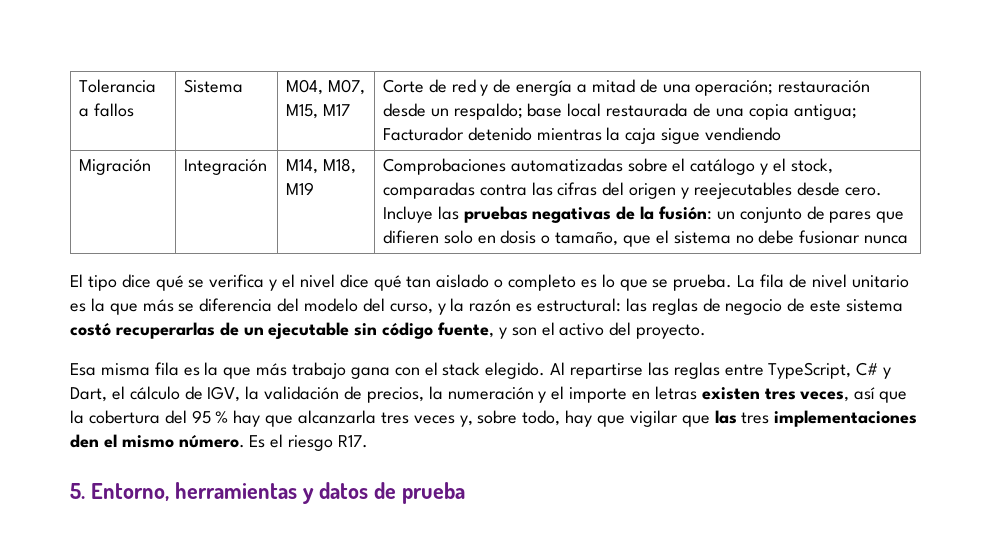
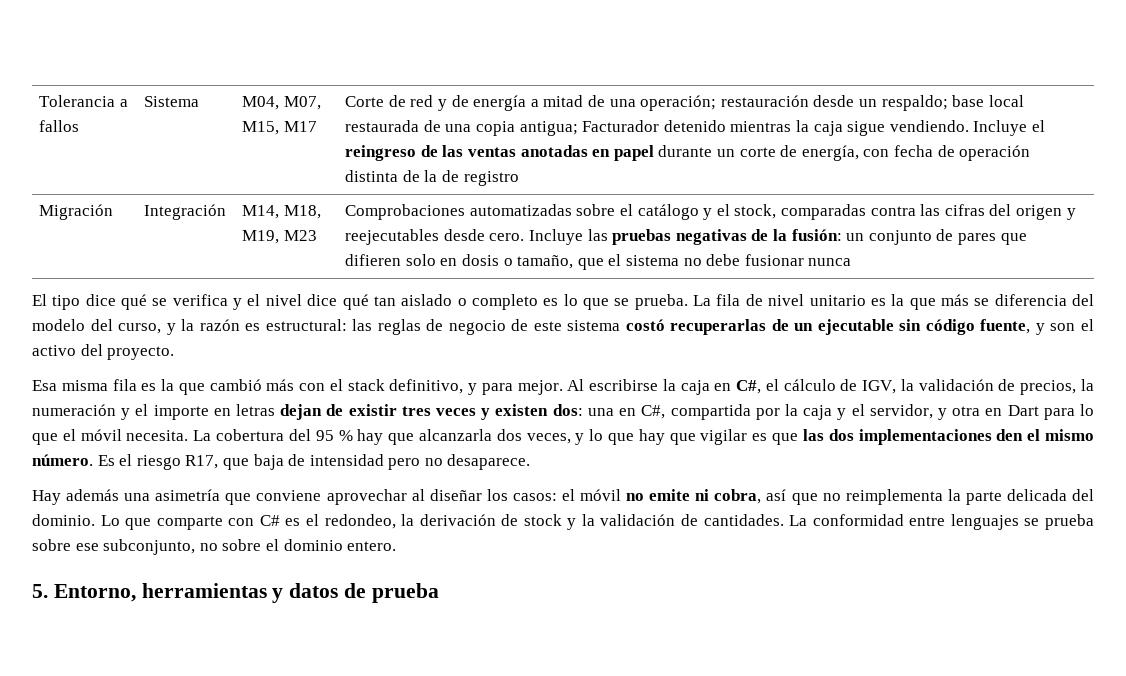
- Corte de red y de energía a mitad de una operación; restauración desde un respaldo; base local restaurada de una copia antigua; Facturador detenido mientras la caja sigue vendiendo
+ Corte de red y de energía a mitad de una operación; restauración desde un respaldo; base local restaurada de una copia antigua; Facturador detenido mientras la caja sigue vendiendo. Incluye el reingreso de las ventas anotadas en papel durante un corte de energía, con fecha de operación distinta de la de registro
- M14, M18, M19
+ M14, M18, M19, M23
- Esa misma fila es la que más trabajo gana con el stack elegido. Al repartirse las reglas entre TypeScript, C# y Dart, el cálculo de IGV, la validación de precios, la numeración y el importe en letras existen tres veces, así que la cobertura del 95 % hay que alcanzarla tres veces y, sobre todo, hay que vigilar que las tres implementaciones den el mismo número.
+ Esa misma fila es la que cambió más con el stack definitivo, y para mejor. Al escribirse la caja en C#, el cálculo de IGV, la validación de precios, la numeración y el importe en letras dejan de existir tres veces y existen dos: una en C#, compartida por la caja y el servidor, y otra en Dart para lo que el móvil necesita. La cobertura del 95 % hay que alcanzarla dos veces, y lo que hay que vigilar es que las dos implementaciones den el mismo número.
- Es el riesgo R17.
+ Es el riesgo R17, que baja de intensidad pero no desaparece.
+ Hay además una asimetría que conviene aprovechar al diseñar los casos: el móvil no emite ni cobra, así que no reimplementa la parte delicada del dominio. Lo que comparte con C# es el redondeo, la derivación de stock y la validación de cantidades. La conformidad entre lenguajes se prueba sobre ese subconjunto, no sobre el dominio entero.

